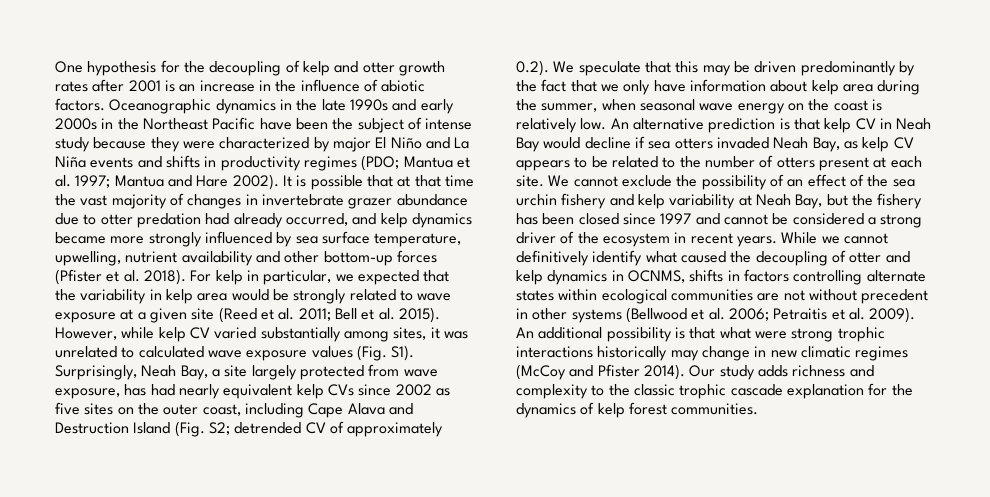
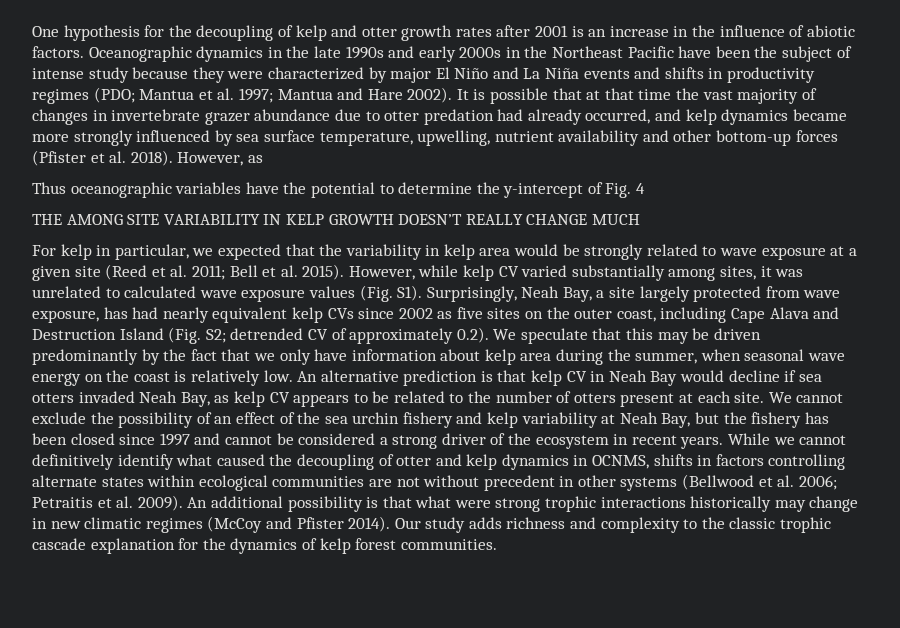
- It is possible that at that time the vast majority of changes in invertebrate grazer abundance due to otter predation had already occurred, and kelp dynamics became more strongly influenced by sea surface temperature, upwelling, nutrient availability and other bottom-up forces (Pfister et al. 2018). For kelp in particular, we expected that the variability in kelp area would be strongly related to wave exposure at a given site (Reed et al. 2011;
+ It is possible that at that time the vast majority of changes in invertebrate grazer abundance due to otter predation had already occurred, and kelp dynamics became more strongly influenced by sea surface temperature, upwelling, nutrient availability and other bottom-up forces (Pfister et al. 2018). However, as
+ Thus oceanographic variables have the potential to determine the y-intercept of Fig. 4
+ THE AMONG SITE VARIABILITY IN KELP GROWTH DOESN’T REALLY CHANGE MUCH
+ For kelp in particular, we expected that the variability in kelp area would be strongly related to wave exposure at a given site (Reed et al. 2011;

